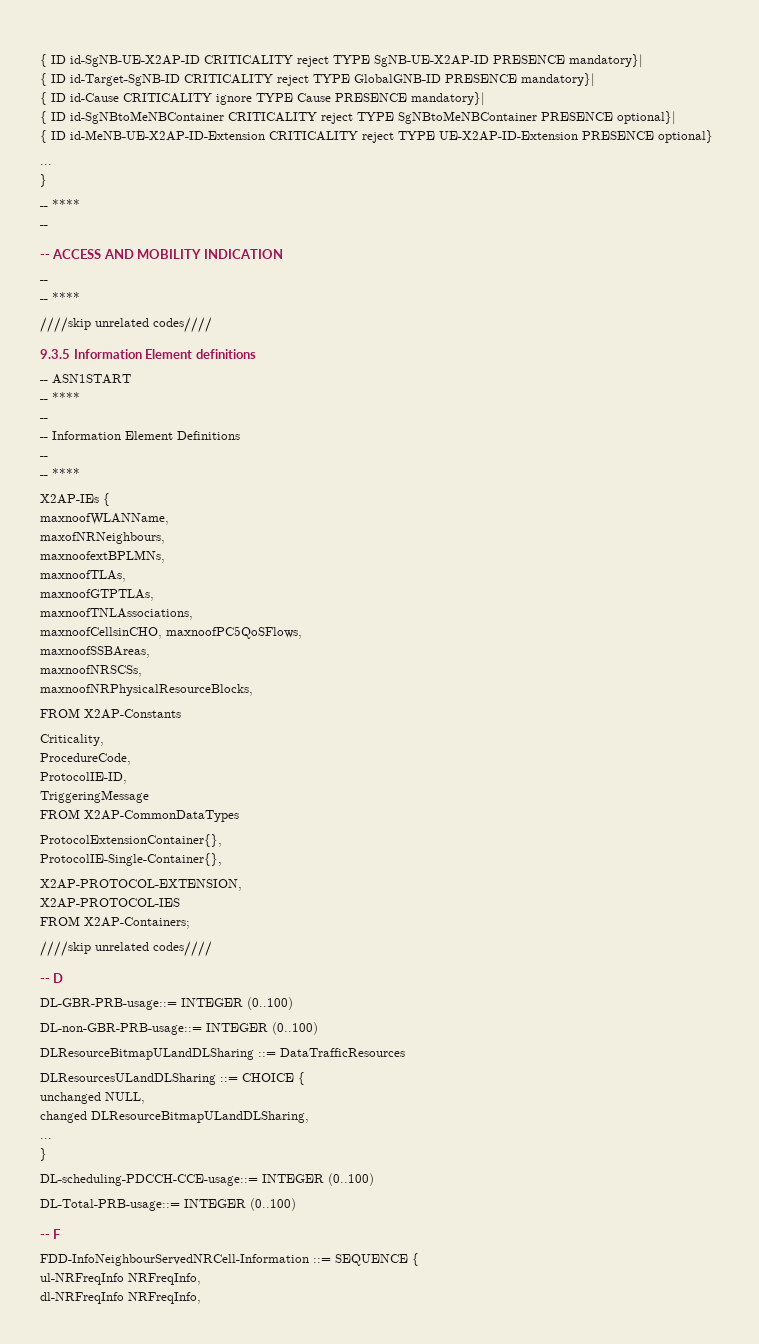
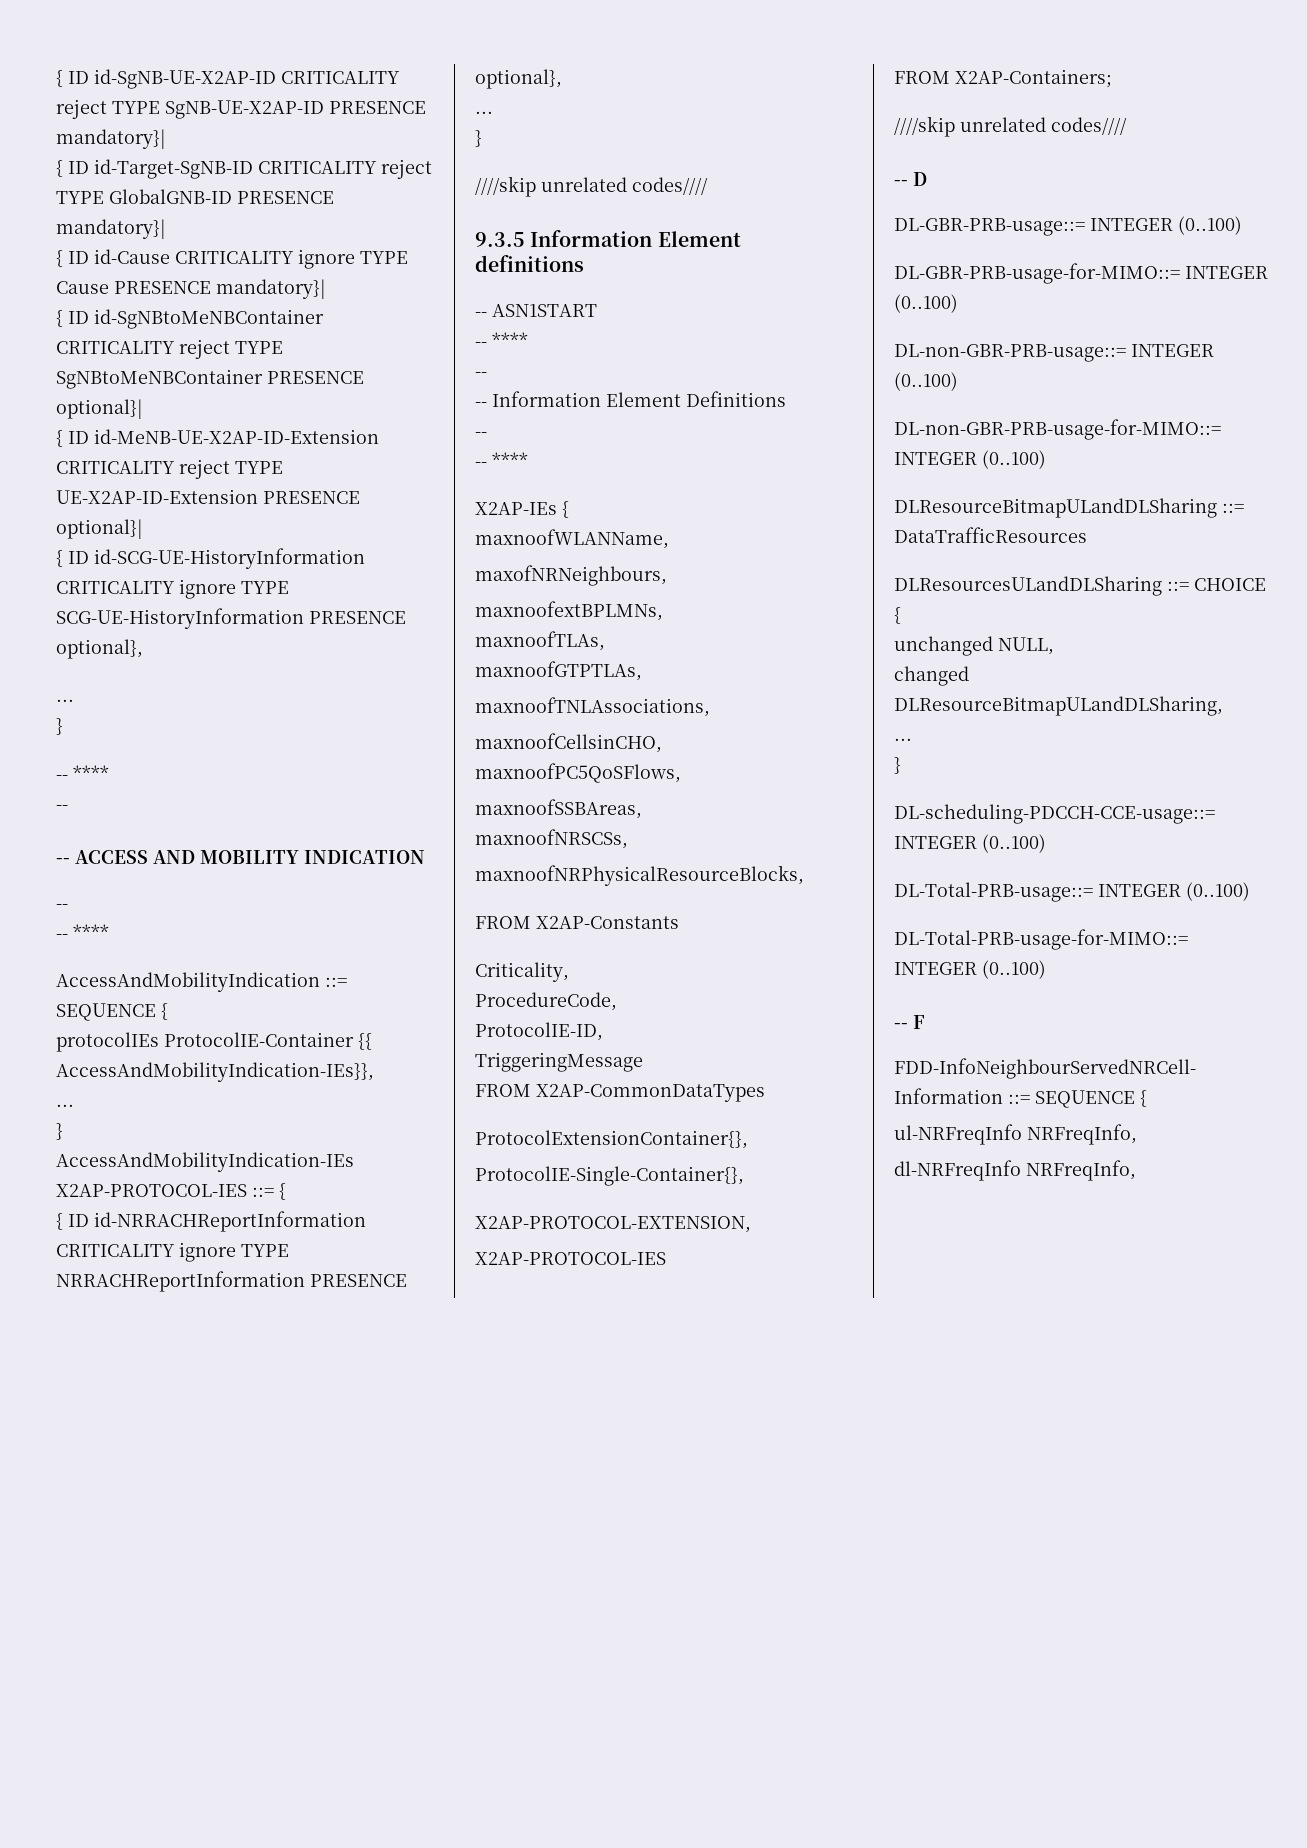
- { ID id-MeNB-UE-X2AP-ID-Extension CRITICALITY reject TYPE UE-X2AP-ID-Extension PRESENCE optional}
+ { ID id-MeNB-UE-X2AP-ID-Extension CRITICALITY reject TYPE UE-X2AP-ID-Extension PRESENCE optional}|
+ { ID id-SCG-UE-HistoryInformation CRITICALITY ignore TYPE SCG-UE-HistoryInformation PRESENCE optional},
+ AccessAndMobilityIndication ::= SEQUENCE {
+ protocolIEs ProtocolIE-Container {{ AccessAndMobilityIndication-IEs}},
+ ...
+ }
+ AccessAndMobilityIndication-IEs X2AP-PROTOCOL-IES ::= {
+ { ID id-NRRACHReportInformation CRITICALITY ignore TYPE NRRACHReportInformation PRESENCE optional},
+ ...
+ }
+ DL-GBR-PRB-usage-for-MIMO::= INTEGER (0..100)
+ DL-non-GBR-PRB-usage-for-MIMO::= INTEGER (0..100)
+ DL-Total-PRB-usage-for-MIMO::= INTEGER (0..100)

